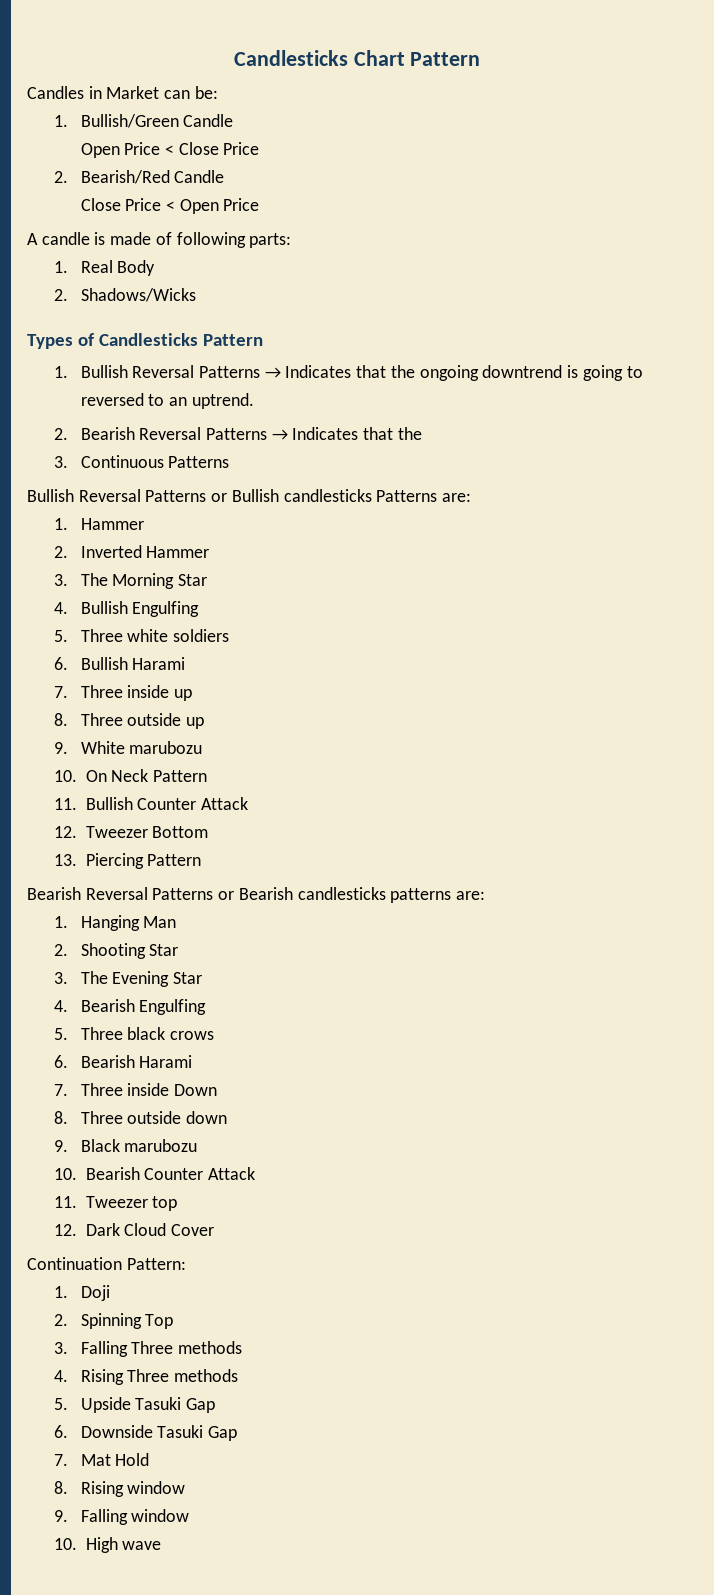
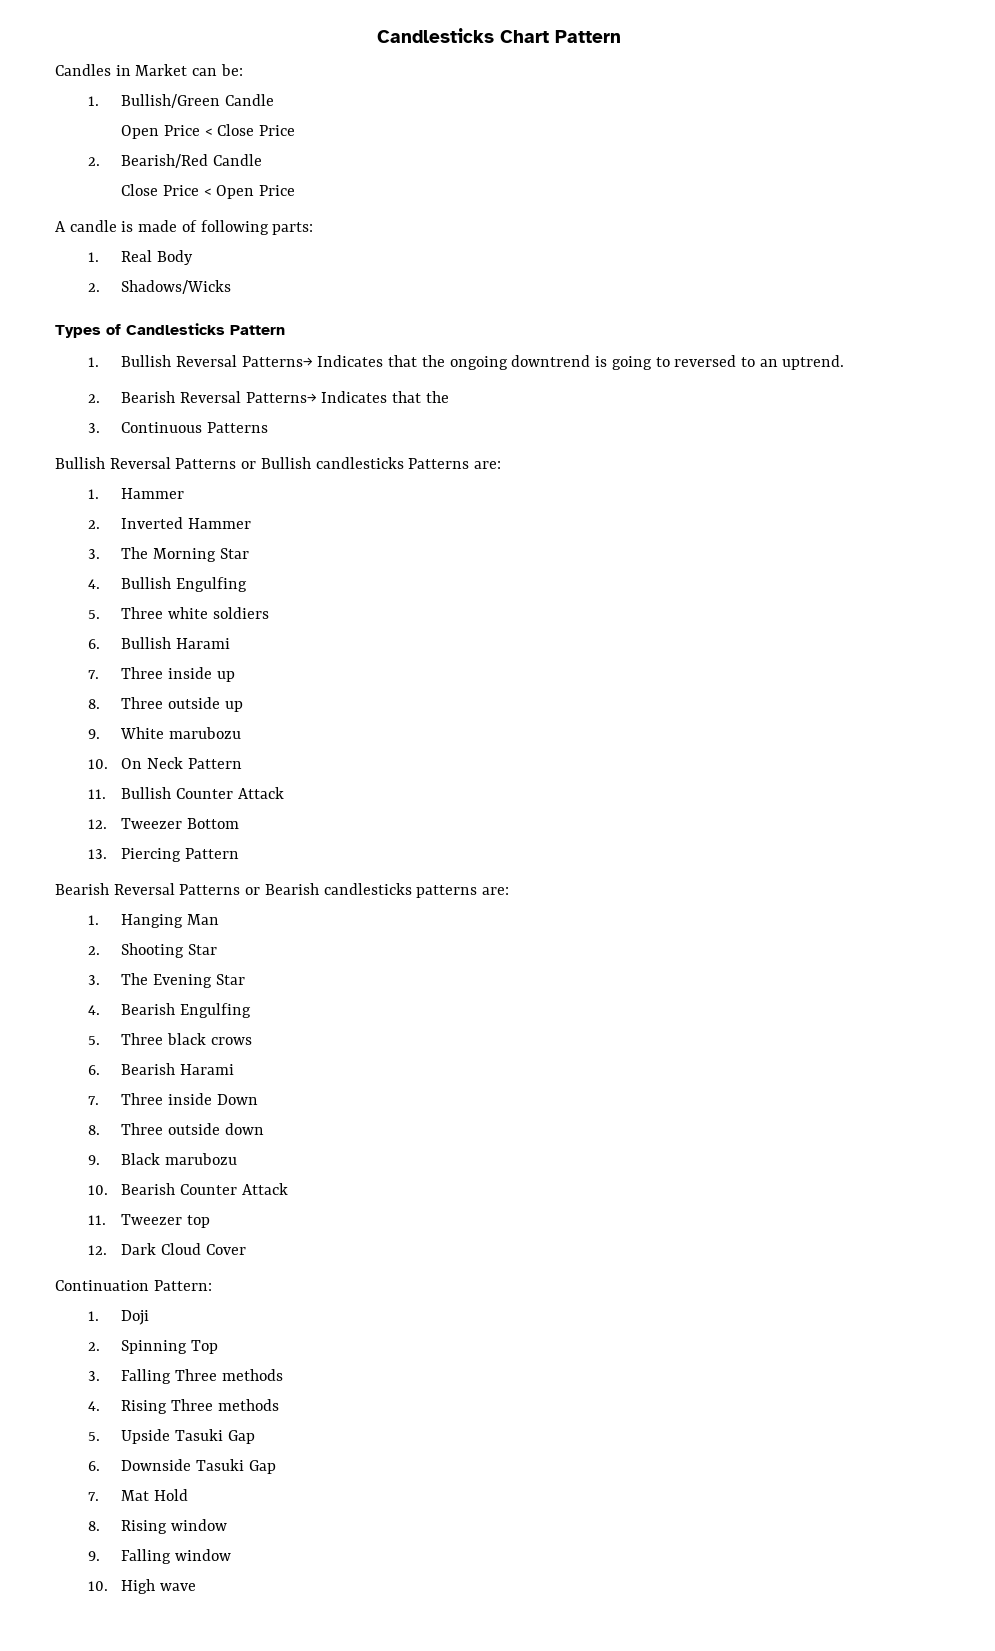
- 1. Bullish Reversal Patterns → Indicates that the ongoing downtrend is going to reversed to an uptrend.
+ 1. Bullish Reversal Patterns→ Indicates that the ongoing downtrend is going to reversed to an uptrend.
- 2. Bearish Reversal Patterns → Indicates that the
+ 2. Bearish Reversal Patterns→ Indicates that the

